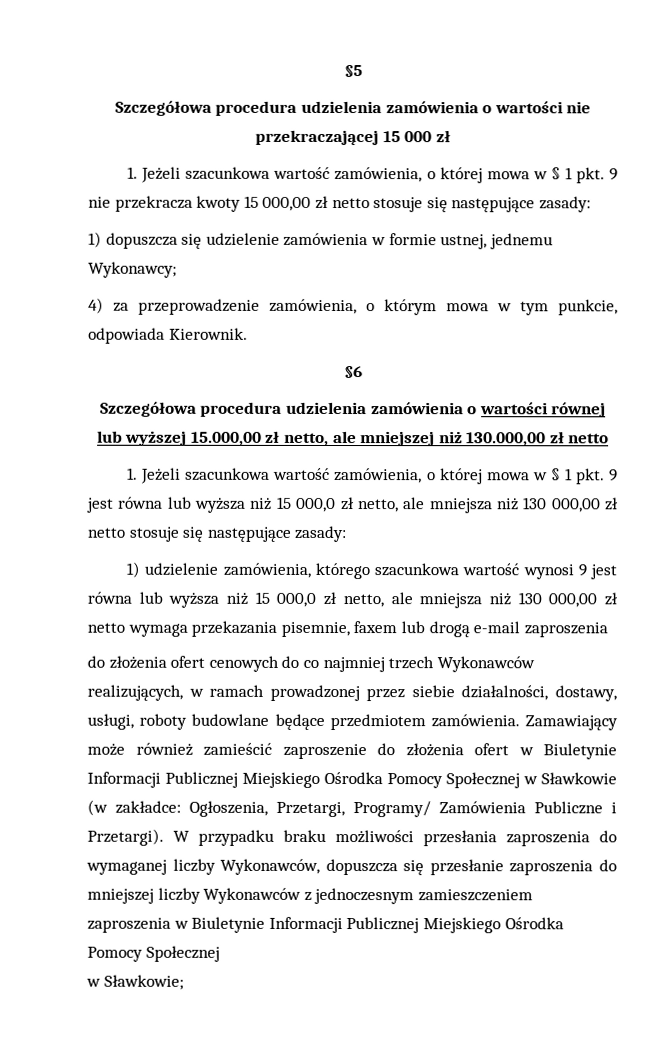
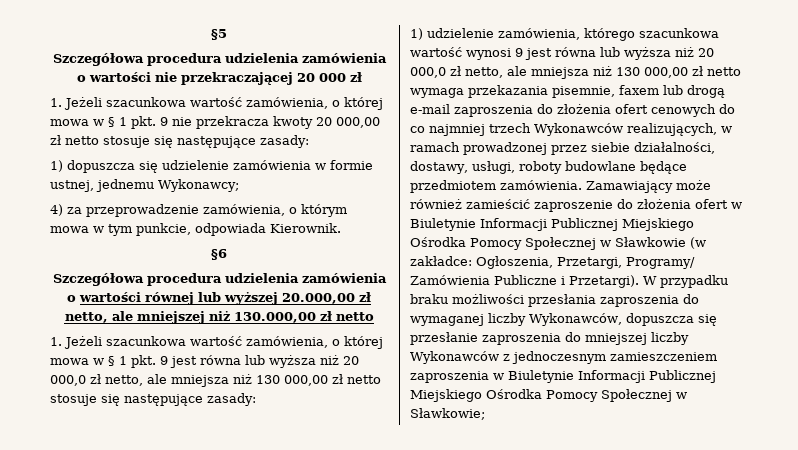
- Szczegółowa procedura udzielenia zamówienia o wartości nie przekraczającej 15 000 zł
+ Szczegółowa procedura udzielenia zamówienia o wartości nie przekraczającej 20 000 zł
- 1. Jeżeli szacunkowa wartość zamówienia, o której mowa w § 1 pkt. 9 nie przekracza kwoty 15 000,00 zł netto stosuje się następujące zasady:
+ 1. Jeżeli szacunkowa wartość zamówienia, o której mowa w § 1 pkt. 9 nie przekracza kwoty 20 000,00 zł netto stosuje się następujące zasady:
- Szczegółowa procedura udzielenia zamówienia o wartości równej lub wyższej 15.000,00 zł netto, ale mniejszej niż 130.000,00 zł netto
+ Szczegółowa procedura udzielenia zamówienia o wartości równej lub wyższej 20.000,00 zł netto, ale mniejszej niż 130.000,00 zł netto
- 1. Jeżeli szacunkowa wartość zamówienia, o której mowa w § 1 pkt. 9 jest równa lub wyższa niż 15 000,0 zł netto, ale mniejsza niż 130 000,00 zł netto stosuje się następujące zasady:
+ 1. Jeżeli szacunkowa wartość zamówienia, o której mowa w § 1 pkt. 9 jest równa lub wyższa niż 20 000,0 zł netto, ale mniejsza niż 130 000,00 zł netto stosuje się następujące zasady:
- 1) udzielenie zamówienia, którego szacunkowa wartość wynosi 9 jest równa lub wyższa niż 15 000,0 zł netto, ale mniejsza niż 130 000,00 zł netto wymaga przekazania pisemnie, faxem lub drogą e-mail zaproszenia
- do złożenia ofert cenowych do co najmniej trzech Wykonawców realizujących, w ramach prowadzonej przez siebie działalności, dostawy, usługi, roboty budowlane będące przedmiotem zamówienia.
+ 1) udzielenie zamówienia, którego szacunkowa wartość wynosi 9 jest równa lub wyższa niż 20 000,0 zł netto, ale mniejsza niż 130 000,00 zł netto wymaga przekazania pisemnie, faxem lub drogą e-mail zaproszenia do złożenia ofert cenowych do co najmniej trzech Wykonawców realizujących, w ramach prowadzonej przez siebie działalności, dostawy, usługi, roboty budowlane będące przedmiotem zamówienia.
- W przypadku braku możliwości przesłania zaproszenia do wymaganej liczby Wykonawców, dopuszcza się przesłanie zaproszenia do mniejszej liczby Wykonawców z jednoczesnym zamieszczeniem zaproszenia w Biuletynie Informacji Publicznej Miejskiego Ośrodka Pomocy Społecznej
- w Sławkowie;
+ W przypadku braku możliwości przesłania zaproszenia do wymaganej liczby Wykonawców, dopuszcza się przesłanie zaproszenia do mniejszej liczby Wykonawców z jednoczesnym zamieszczeniem zaproszenia w Biuletynie Informacji Publicznej Miejskiego Ośrodka Pomocy Społecznej w Sławkowie;

